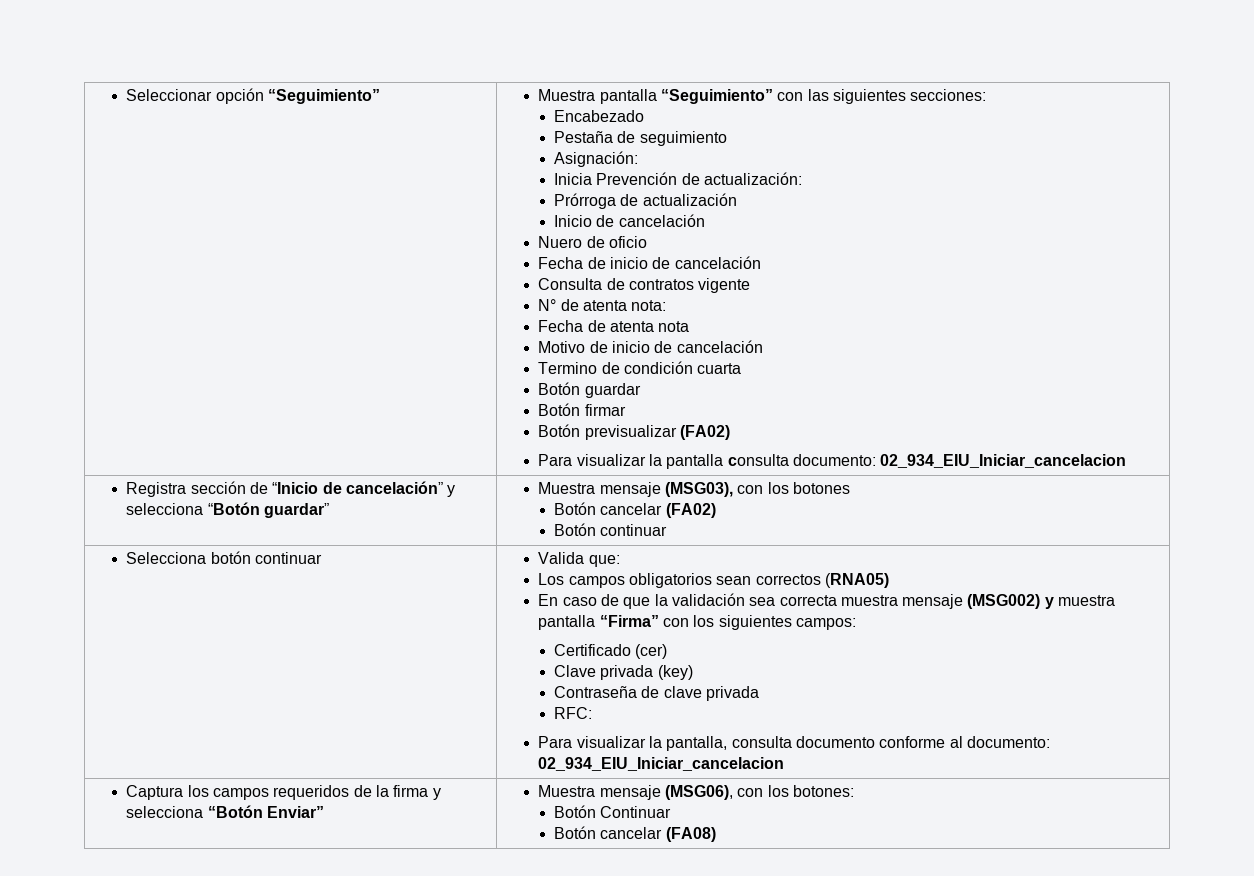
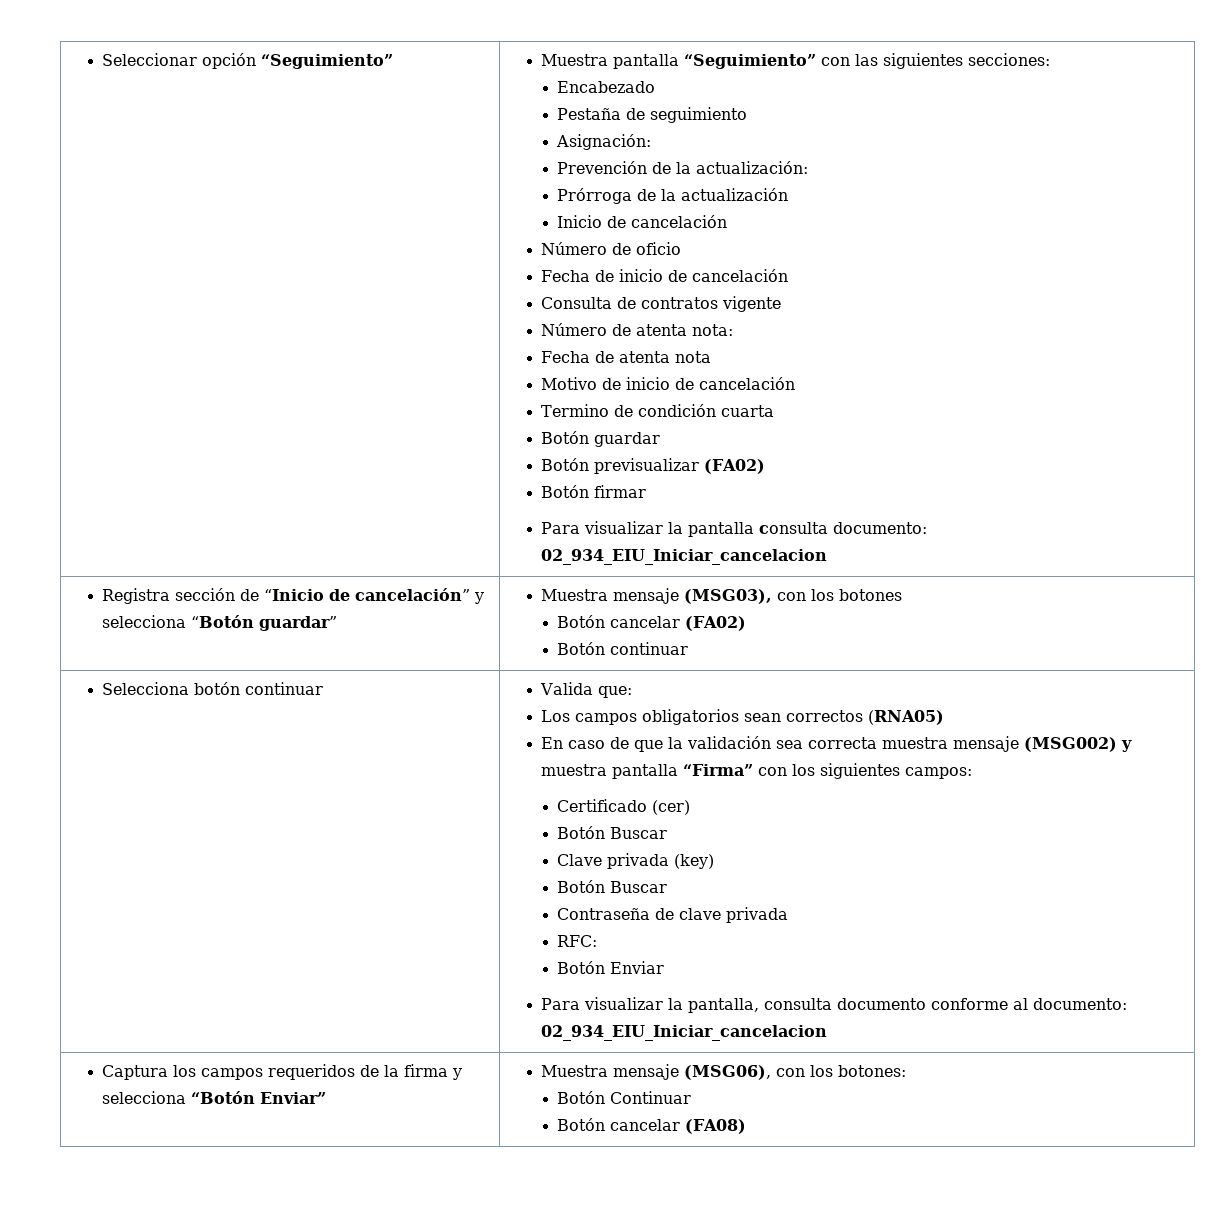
- Inicia Prevención de actualización:
+ Prevención de la actualización:
- Prórroga de actualización
+ Prórroga de la actualización
- Nuero de oficio
+ Número de oficio
- N° de atenta nota:
+ Número de atenta nota:
+ Botón previsualizar (FA02)
  Botón firmar
- Botón previsualizar (FA02)
  Certificado (cer)
+ Botón Buscar
  Clave privada (key)
+ Botón Buscar
+ Botón Enviar

